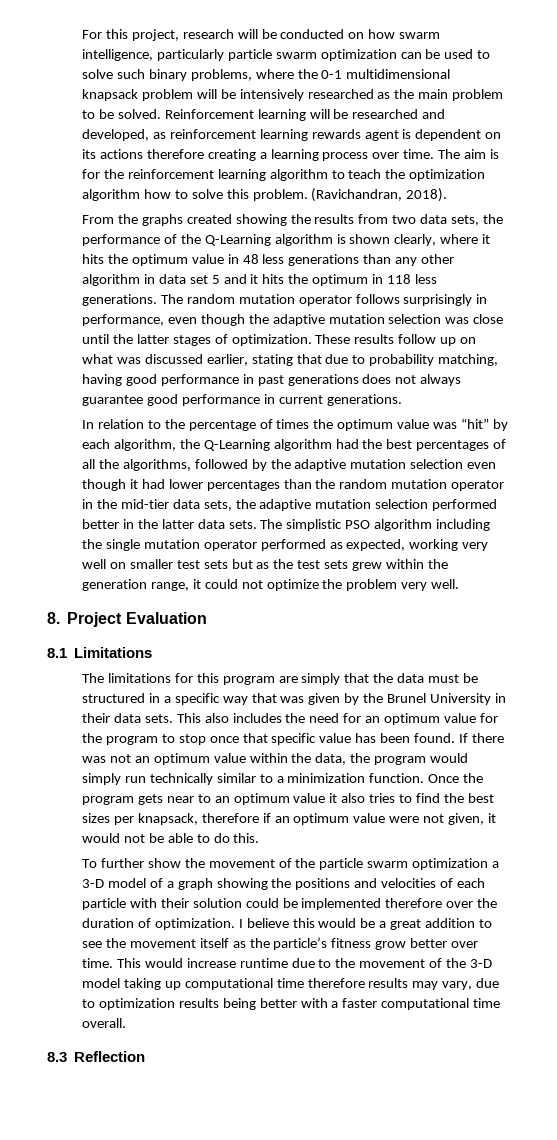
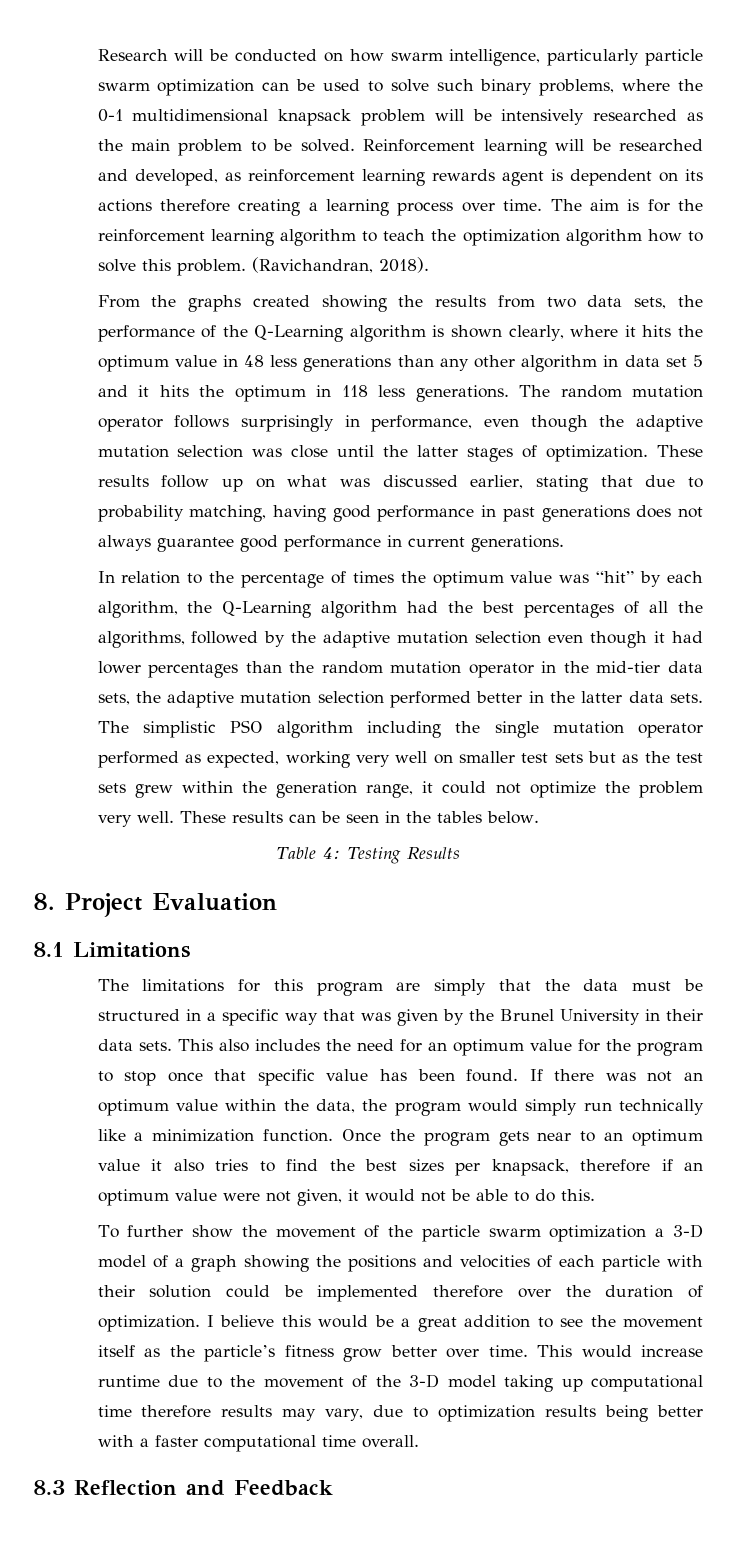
- For this project, research will be conducted on how swarm intelligence, particularly particle swarm optimization can be used to solve such binary problems, where the 0-1 multidimensional knapsack problem will be intensively researched as the main problem to be solved.
+ Research will be conducted on how swarm intelligence, particularly particle swarm optimization can be used to solve such binary problems, where the 0-1 multidimensional knapsack problem will be intensively researched as the main problem to be solved.
+ These results can be seen in the tables below.
+ Table 4: Testing Results
- If there was not an optimum value within the data, the program would simply run technically similar to a minimization function.
+ If there was not an optimum value within the data, the program would simply run technically like a minimization function.
- 8.3 Reflection
+ 8.3 Reflection and Feedback

